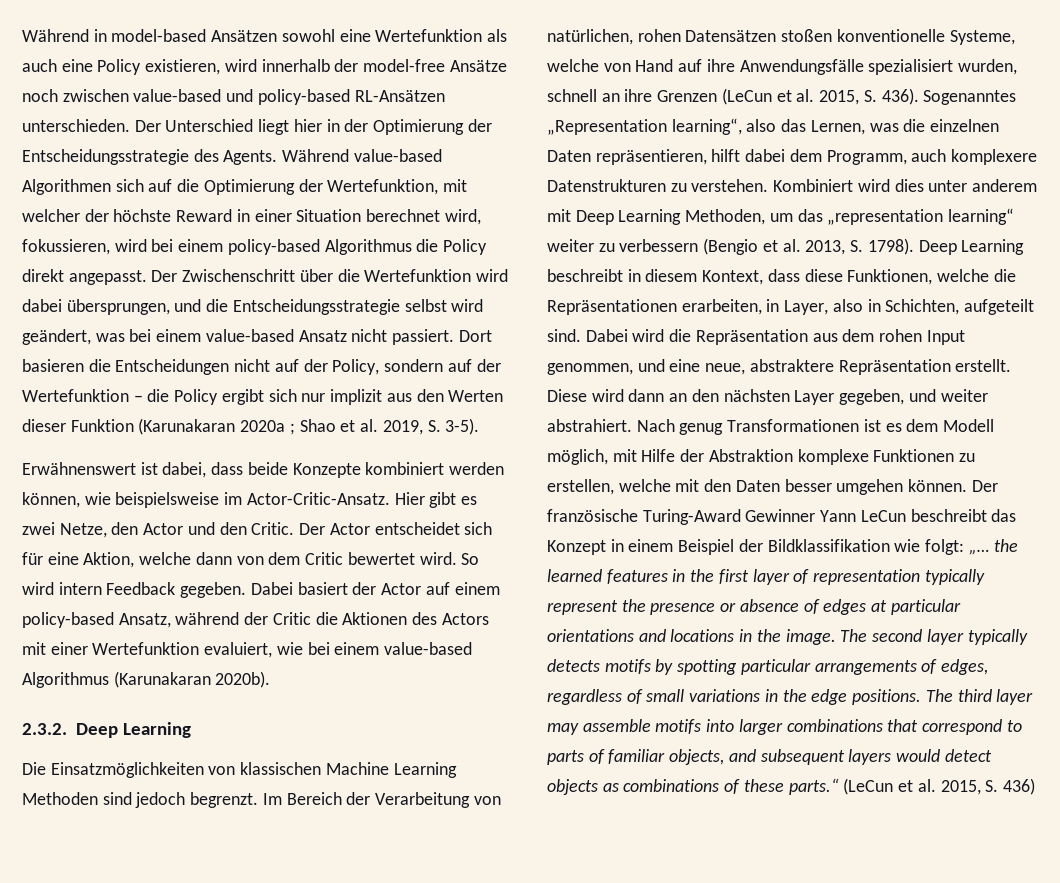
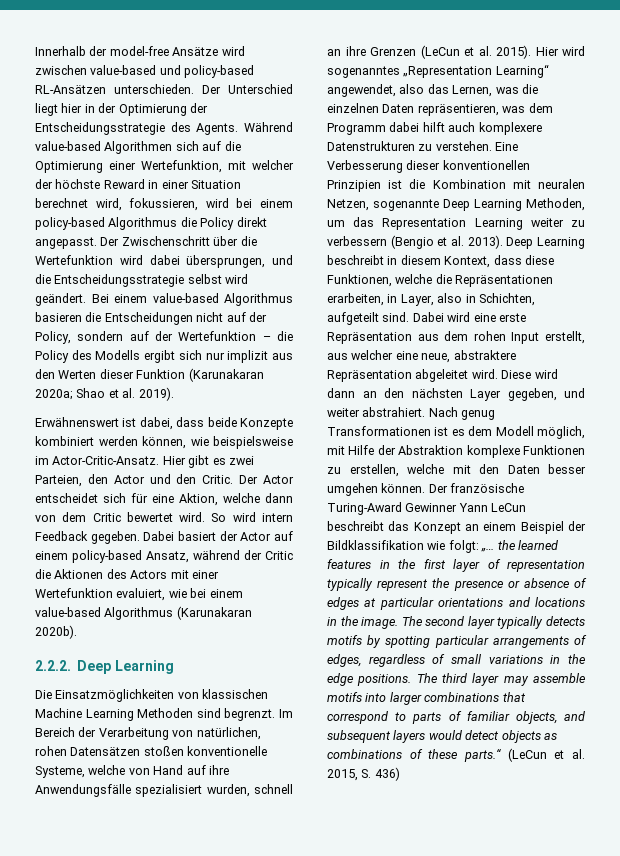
- Während in model-based Ansätzen sowohl eine Wertefunktion als auch eine Policy existieren, wird innerhalb der model-free Ansätze noch zwischen value-based und policy-based RL-Ansätzen unterschieden.
+ Innerhalb der model-free Ansätze wird zwischen value-based und policy-based RL-Ansätzen unterschieden.
- Während value-based Algorithmen sich auf die Optimierung der Wertefunktion, mit welcher der höchste Reward in einer Situation berechnet wird, fokussieren, wird bei einem policy-based Algorithmus die Policy direkt angepasst.
+ Während value-based Algorithmen sich auf die Optimierung einer Wertefunktion, mit welcher der höchste Reward in einer Situation berechnet wird, fokussieren, wird bei einem policy-based Algorithmus die Policy direkt angepasst.
- Der Zwischenschritt über die Wertefunktion wird dabei übersprungen, und die Entscheidungsstrategie selbst wird geändert, was bei einem value-based Ansatz nicht passiert. Dort basieren die Entscheidungen nicht auf der Policy, sondern auf der Wertefunktion – die Policy ergibt sich nur implizit aus den Werten dieser Funktion (Karunakaran 2020a ; Shao et al. 2019, S. 3-5).
+ Der Zwischenschritt über die Wertefunktion wird dabei übersprungen, und die Entscheidungsstrategie selbst wird geändert. Bei einem value-based Algorithmus basieren die Entscheidungen nicht auf der Policy, sondern auf der Wertefunktion – die Policy des Modells ergibt sich nur implizit aus den Werten dieser Funktion (Karunakaran 2020a; Shao et al. 2019).
- Hier gibt es zwei Netze, den Actor und den Critic.
+ Hier gibt es zwei Parteien, den Actor und den Critic.
- 2.3.2. Deep Learning
+ 2.2.2. Deep Learning
- Die Einsatzmöglichkeiten von klassischen Machine Learning Methoden sind jedoch begrenzt.
+ Die Einsatzmöglichkeiten von klassischen Machine Learning Methoden sind begrenzt.
- Im Bereich der Verarbeitung von natürlichen, rohen Datensätzen stoßen konventionelle Systeme, welche von Hand auf ihre Anwendungsfälle spezialisiert wurden, schnell an ihre Grenzen (LeCun et al. 2015, S. 436). Sogenanntes „Representation learning“, also das Lernen, was die einzelnen Daten repräsentieren, hilft dabei dem Programm, auch komplexere Datenstrukturen zu verstehen.
+ Im Bereich der Verarbeitung von natürlichen, rohen Datensätzen stoßen konventionelle Systeme, welche von Hand auf ihre Anwendungsfälle spezialisiert wurden, schnell an ihre Grenzen (LeCun et al. 2015). Hier wird sogenanntes „Representation Learning“ angewendet, also das Lernen, was die einzelnen Daten repräsentieren, was dem Programm dabei hilft auch komplexere Datenstrukturen zu verstehen.
- Kombiniert wird dies unter anderem mit Deep Learning Methoden, um das „representation learning“ weiter zu verbessern (Bengio et al. 2013, S. 1798).
+ Eine Verbesserung dieser konventionellen Prinzipien ist die Kombination mit neuralen Netzen, sogenannte Deep Learning Methoden, um das Representation Learning weiter zu verbessern (Bengio et al. 2013).
- Dabei wird die Repräsentation aus dem rohen Input genommen, und eine neue, abstraktere Repräsentation erstellt.
+ Dabei wird eine erste Repräsentation aus dem rohen Input erstellt, aus welcher eine neue, abstraktere Repräsentation abgeleitet wird.
- Der französische Turing-Award Gewinner Yann LeCun beschreibt das Konzept in einem Beispiel der Bildklassifikation wie folgt: „… the learned features in the first layer of representation typically represent the presence or absence of edges at particular orientations and locations in the image.
+ Der französische Turing-Award Gewinner Yann LeCun beschreibt das Konzept an einem Beispiel der Bildklassifikation wie folgt: „… the learned features in the first layer of representation typically represent the presence or absence of edges at particular orientations and locations in the image.

